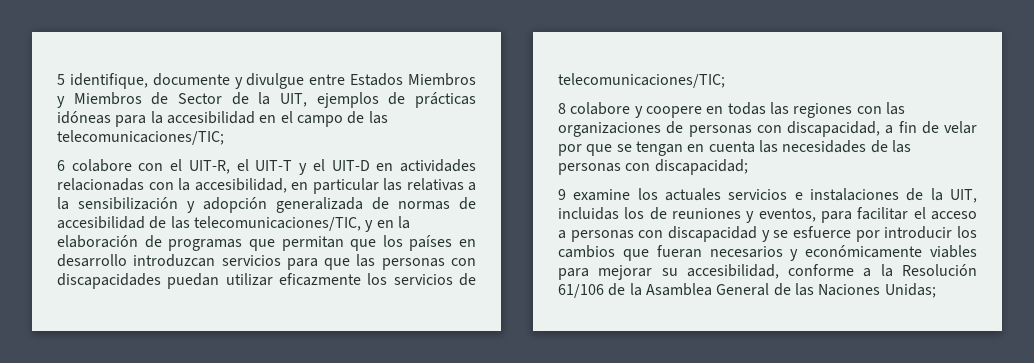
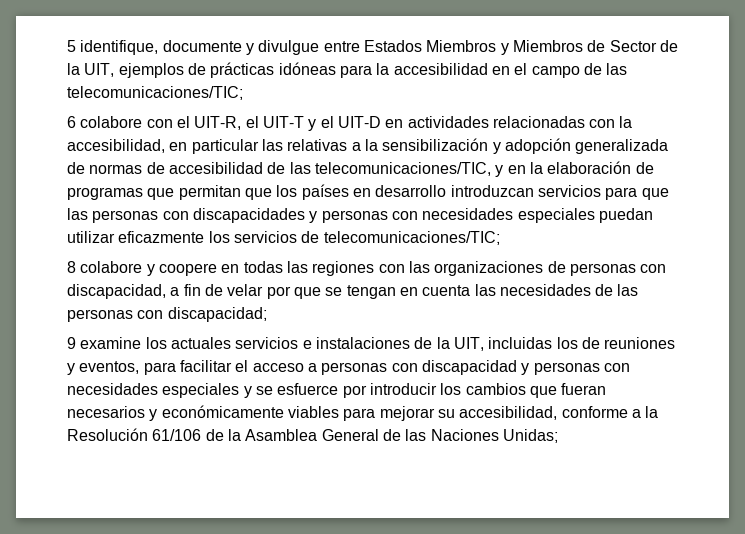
- 6 colabore con el UIT-R, el UIT-T y el UIT-D en actividades relacionadas con la accesibilidad, en particular las relativas a la sensibilización y adopción generalizada de normas de accesibilidad de las telecomunicaciones/TIC, y en la elaboración de programas que permitan que los países en desarrollo introduzcan servicios para que las personas con discapacidades puedan utilizar eficazmente los servicios de telecomunicaciones/TIC;
+ 6 colabore con el UIT-R, el UIT-T y el UIT-D en actividades relacionadas con la accesibilidad, en particular las relativas a la sensibilización y adopción generalizada de normas de accesibilidad de las telecomunicaciones/TIC, y en la elaboración de programas que permitan que los países en desarrollo introduzcan servicios para que las personas con discapacidades y personas con necesidades especiales puedan utilizar eficazmente los servicios de telecomunicaciones/TIC;
- 9 examine los actuales servicios e instalaciones de la UIT, incluidas los de reuniones y eventos, para facilitar el acceso a personas con discapacidad y se esfuerce por introducir los cambios que fueran necesarios y económicamente viables para mejorar su accesibilidad, conforme a la Resolución 61/106 de la Asamblea General de las Naciones Unidas;
+ 9 examine los actuales servicios e instalaciones de la UIT, incluidas los de reuniones y eventos, para facilitar el acceso a personas con discapacidad y personas con necesidades especiales y se esfuerce por introducir los cambios que fueran necesarios y económicamente viables para mejorar su accesibilidad, conforme a la Resolución 61/106 de la Asamblea General de las Naciones Unidas;

